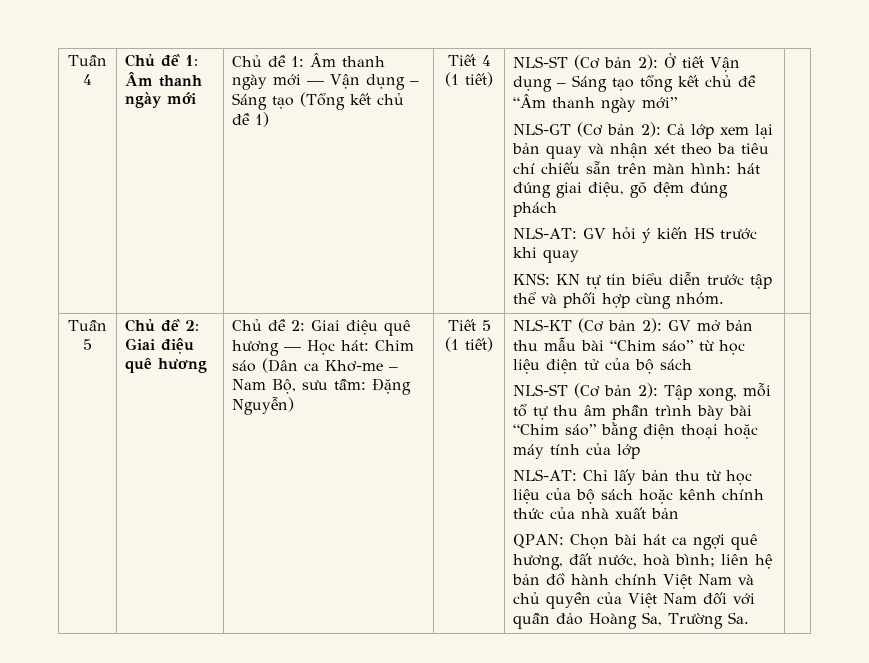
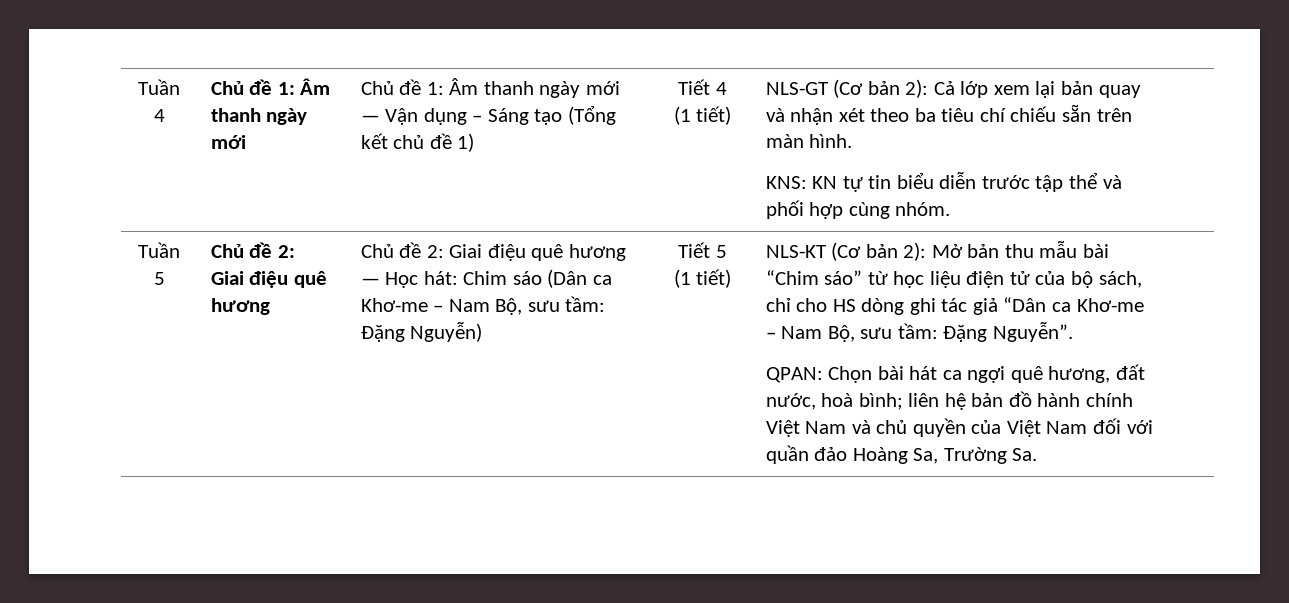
- NLS-ST (Cơ bản 2): Ở tiết Vận dụng – Sáng tạo tổng kết chủ đề “Âm thanh ngày mới”
- NLS-GT (Cơ bản 2): Cả lớp xem lại bản quay và nhận xét theo ba tiêu chí chiếu sẵn trên màn hình: hát đúng giai điệu, gõ đệm đúng phách
- NLS-AT: GV hỏi ý kiến HS trước khi quay
+ NLS-GT (Cơ bản 2): Cả lớp xem lại bản quay và nhận xét theo ba tiêu chí chiếu sẵn trên màn hình.
- NLS-KT (Cơ bản 2): GV mở bản thu mẫu bài “Chim sáo” từ học liệu điện tử của bộ sách
- NLS-ST (Cơ bản 2): Tập xong, mỗi tổ tự thu âm phần trình bày bài “Chim sáo” bằng điện thoại hoặc máy tính của lớp
- NLS-AT: Chỉ lấy bản thu từ học liệu của bộ sách hoặc kênh chính thức của nhà xuất bản
+ NLS-KT (Cơ bản 2): Mở bản thu mẫu bài “Chim sáo” từ học liệu điện tử của bộ sách, chỉ cho HS dòng ghi tác giả “Dân ca Khơ-me – Nam Bộ, sưu tầm: Đặng Nguyễn”.

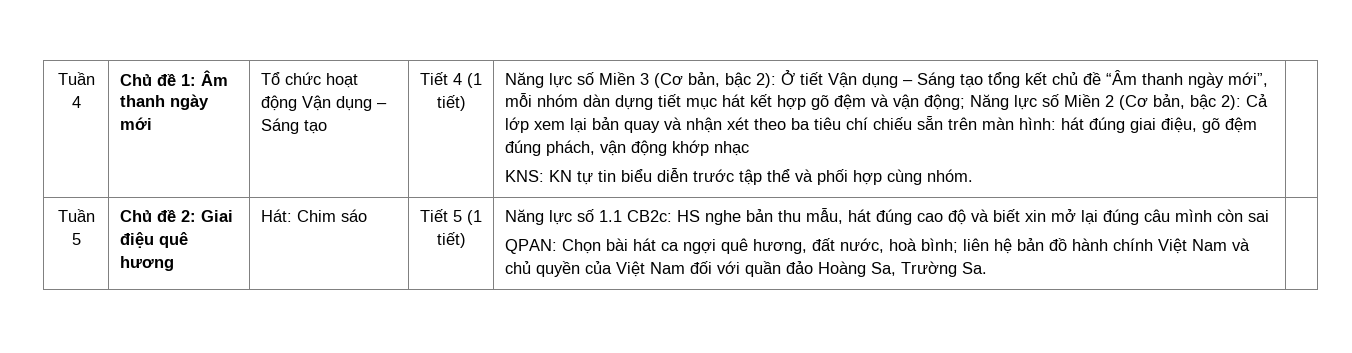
- Chủ đề 1: Âm thanh ngày mới — Vận dụng – Sáng tạo (Tổng kết chủ đề 1)
+ Tổ chức hoạt động Vận dụng – Sáng tạo
- NLS-GT (Cơ bản 2): Cả lớp xem lại bản quay và nhận xét theo ba tiêu chí chiếu sẵn trên màn hình.
+ Năng lực số Miền 3 (Cơ bản, bậc 2): Ở tiết Vận dụng – Sáng tạo tổng kết chủ đề “Âm thanh ngày mới”, mỗi nhóm dàn dựng tiết mục hát kết hợp gõ đệm và vận động; Năng lực số Miền 2 (Cơ bản, bậc 2): Cả lớp xem lại bản quay và nhận xét theo ba tiêu chí chiếu sẵn trên màn hình: hát đúng giai điệu, gõ đệm đúng phách, vận động khớp nhạc
- Chủ đề 2: Giai điệu quê hương — Học hát: Chim sáo (Dân ca Khơ-me – Nam Bộ, sưu tầm: Đặng Nguyễn) | Tiết 5 (1 tiết) | NLS-KT (Cơ bản 2): Mở bản thu mẫu bài “Chim sáo” từ học liệu điện tử của bộ sách, chỉ cho HS dòng ghi tác giả “Dân ca Khơ-me – Nam Bộ, sưu tầm: Đặng Nguyễn”.
+ Hát: Chim sáo | Tiết 5 (1 tiết) | Năng lực số 1.1 CB2c: HS nghe bản thu mẫu, hát đúng cao độ và biết xin mở lại đúng câu mình còn sai

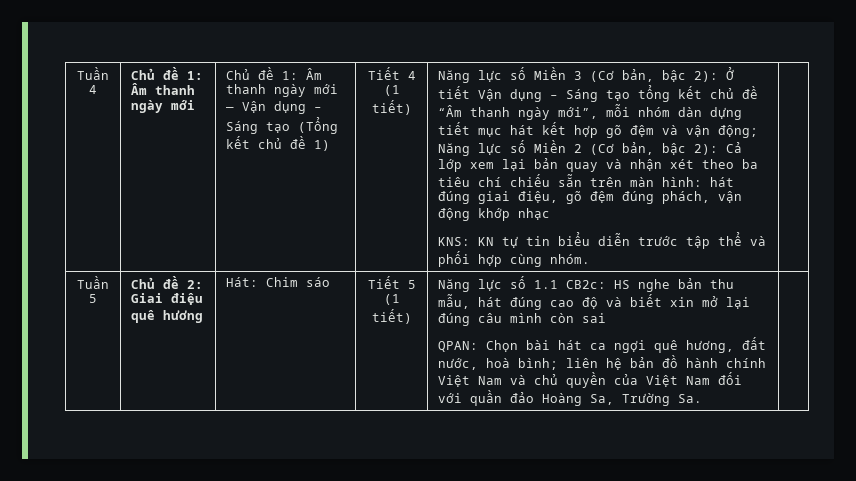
- Tổ chức hoạt động Vận dụng – Sáng tạo
+ Chủ đề 1: Âm thanh ngày mới — Vận dụng – Sáng tạo (Tổng kết chủ đề 1)

